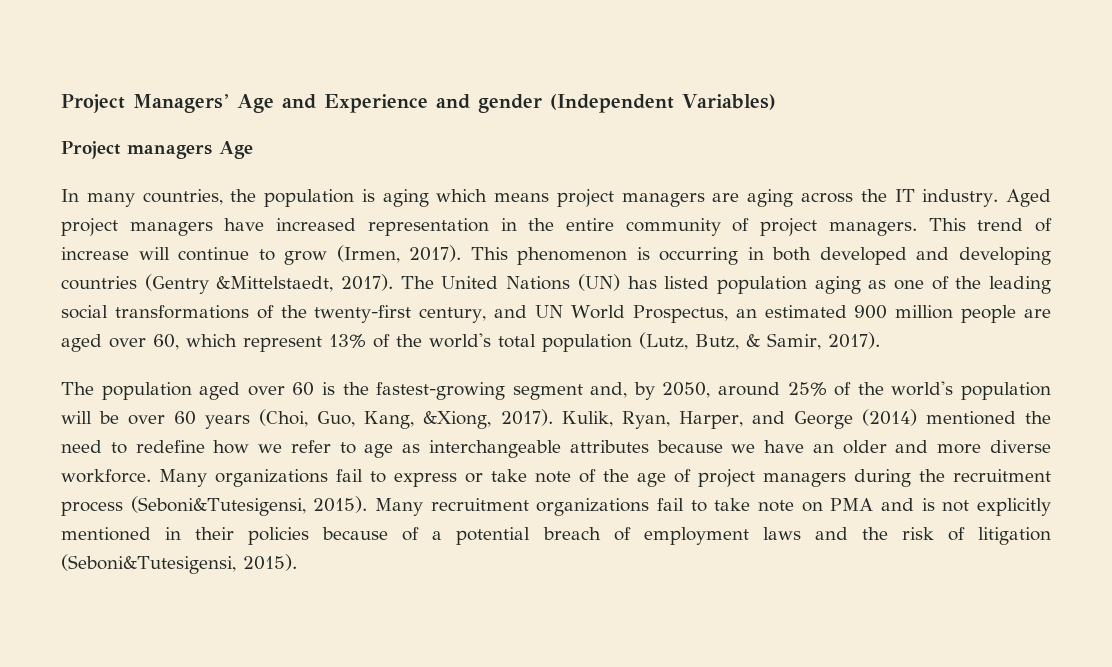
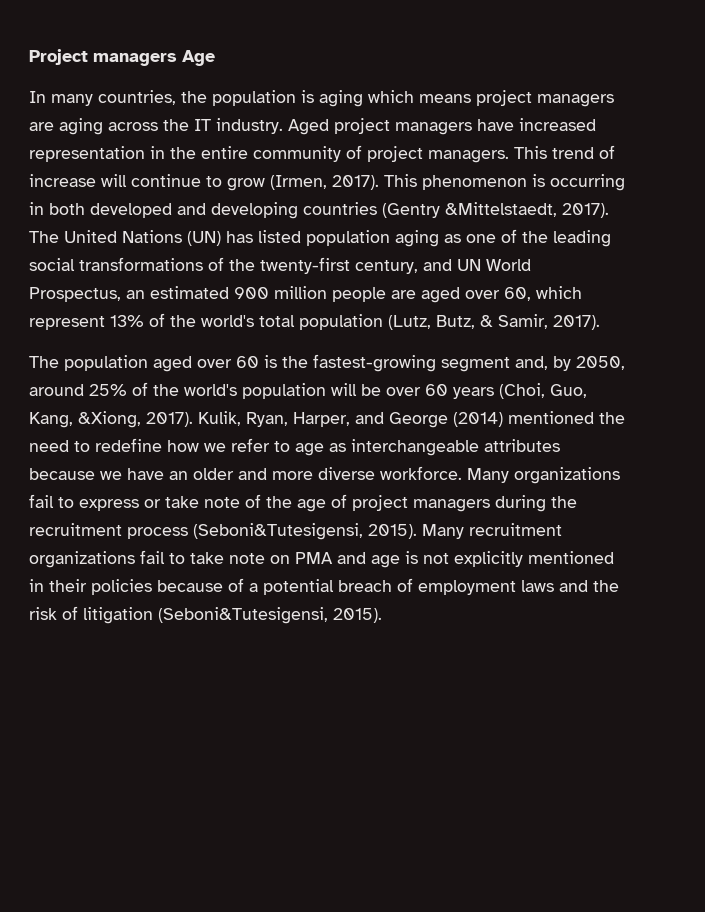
- Project Managers’ Age and Experience and gender (Independent Variables)
- Many recruitment organizations fail to take note on PMA and is not explicitly mentioned in their policies because of a potential breach of employment laws and the risk of litigation (Seboni&Tutesigensi, 2015).
+ Many recruitment organizations fail to take note on PMA and age is not explicitly mentioned in their policies because of a potential breach of employment laws and the risk of litigation (Seboni&Tutesigensi, 2015).

